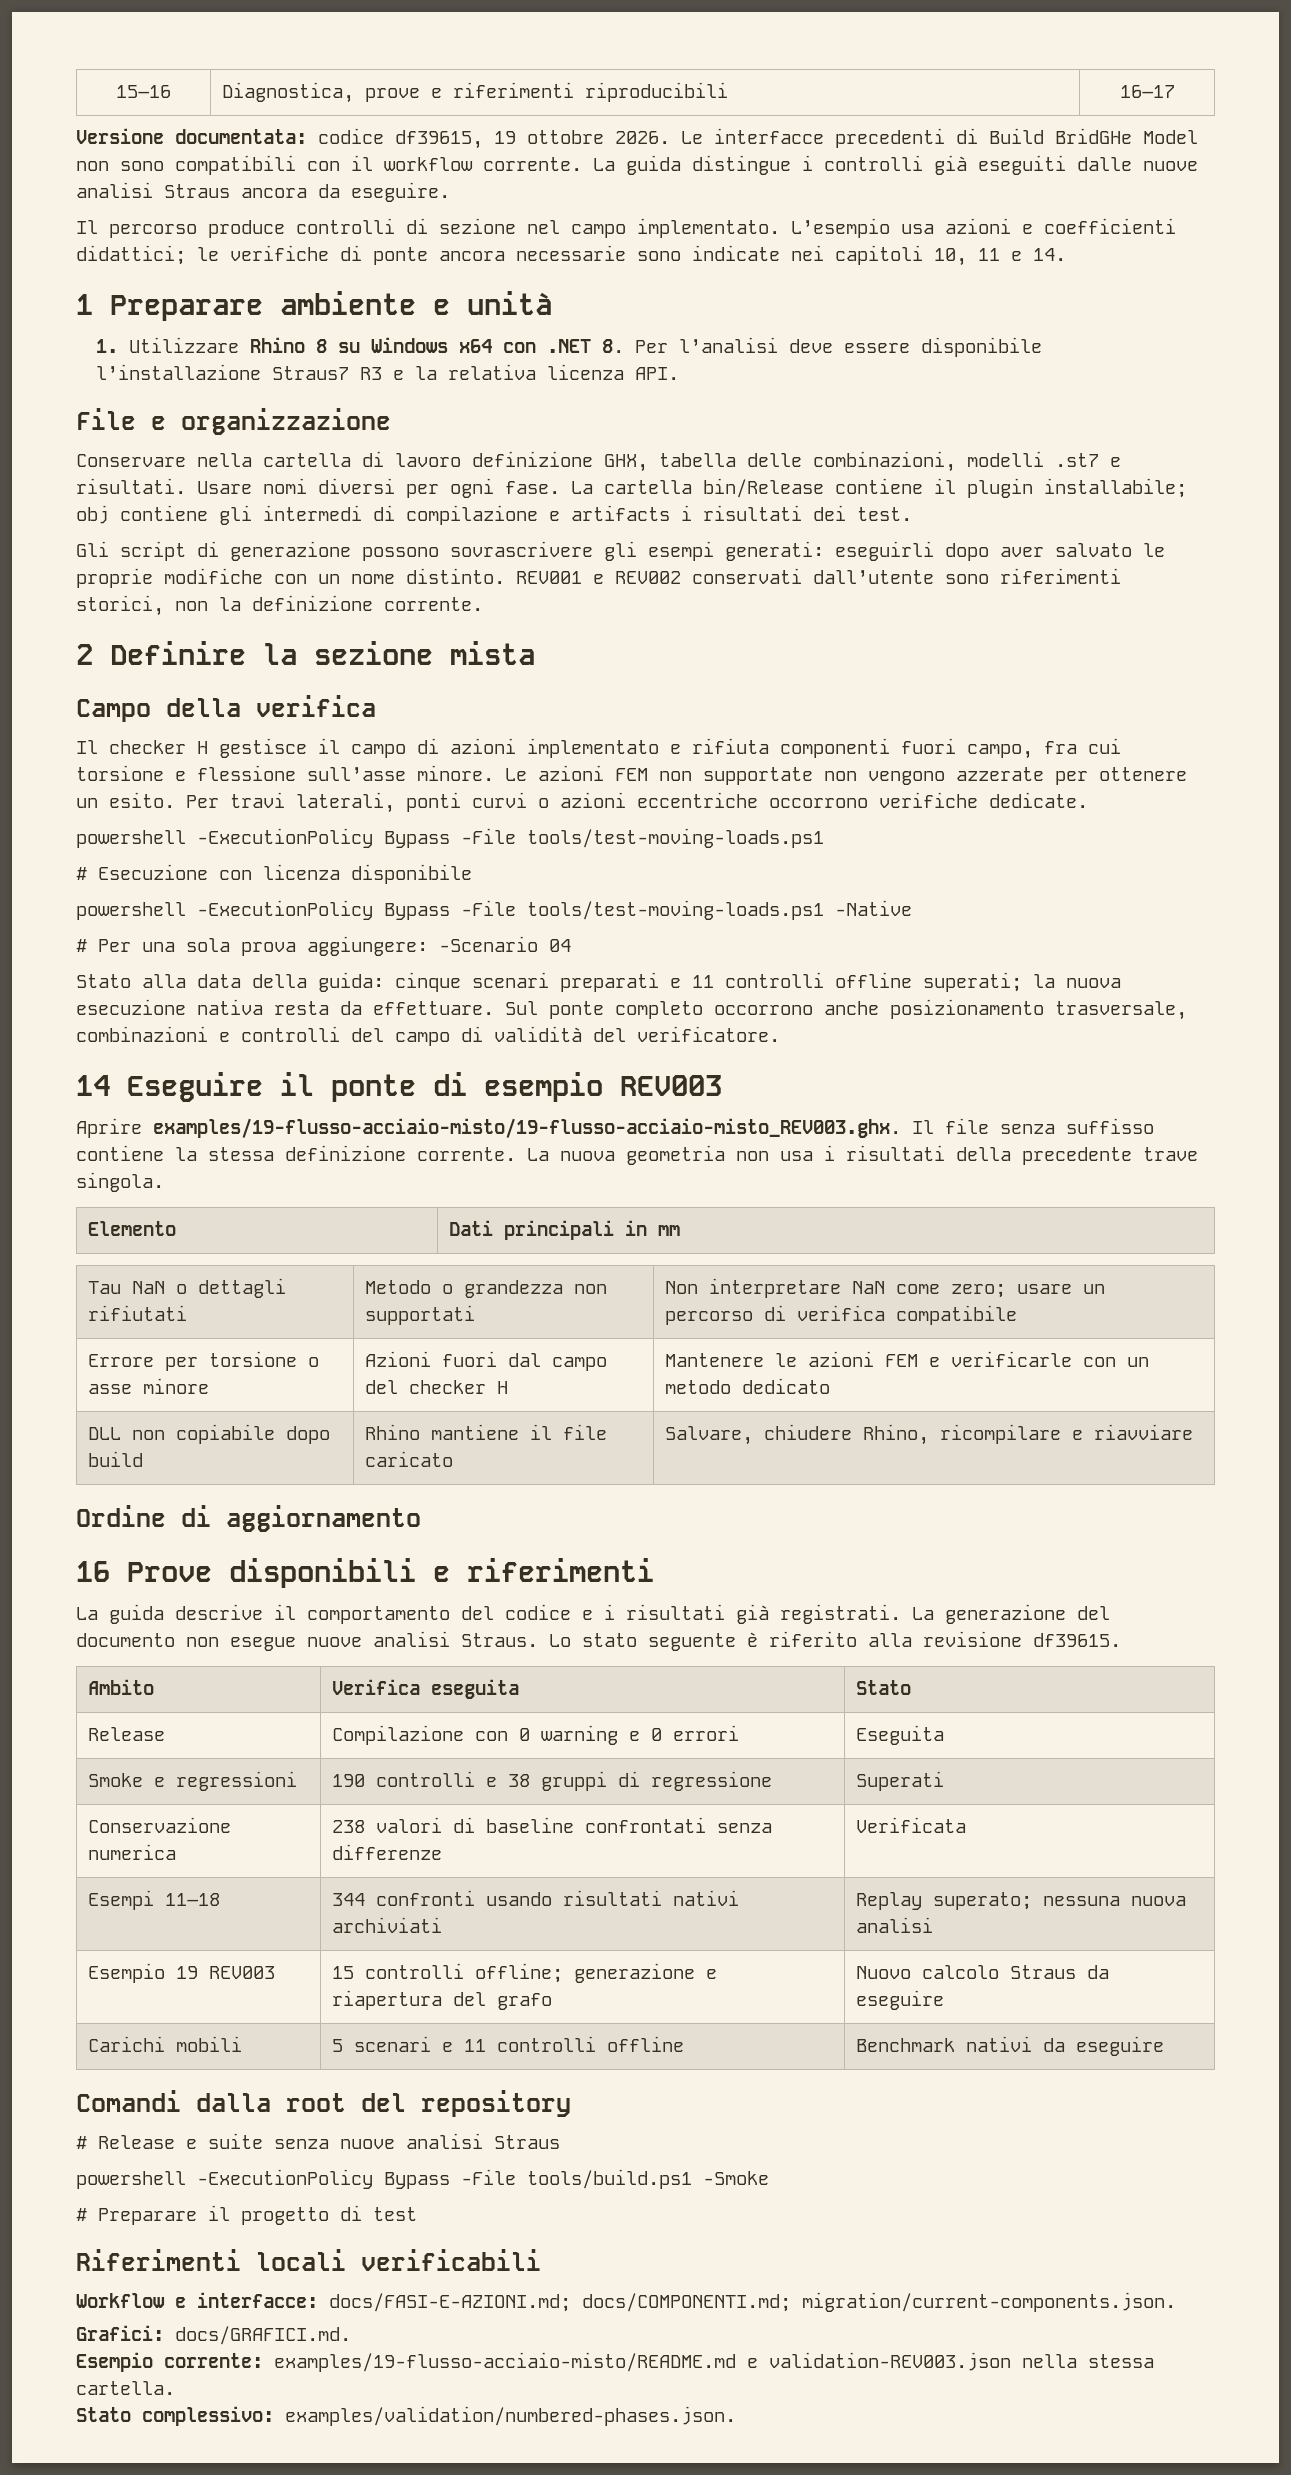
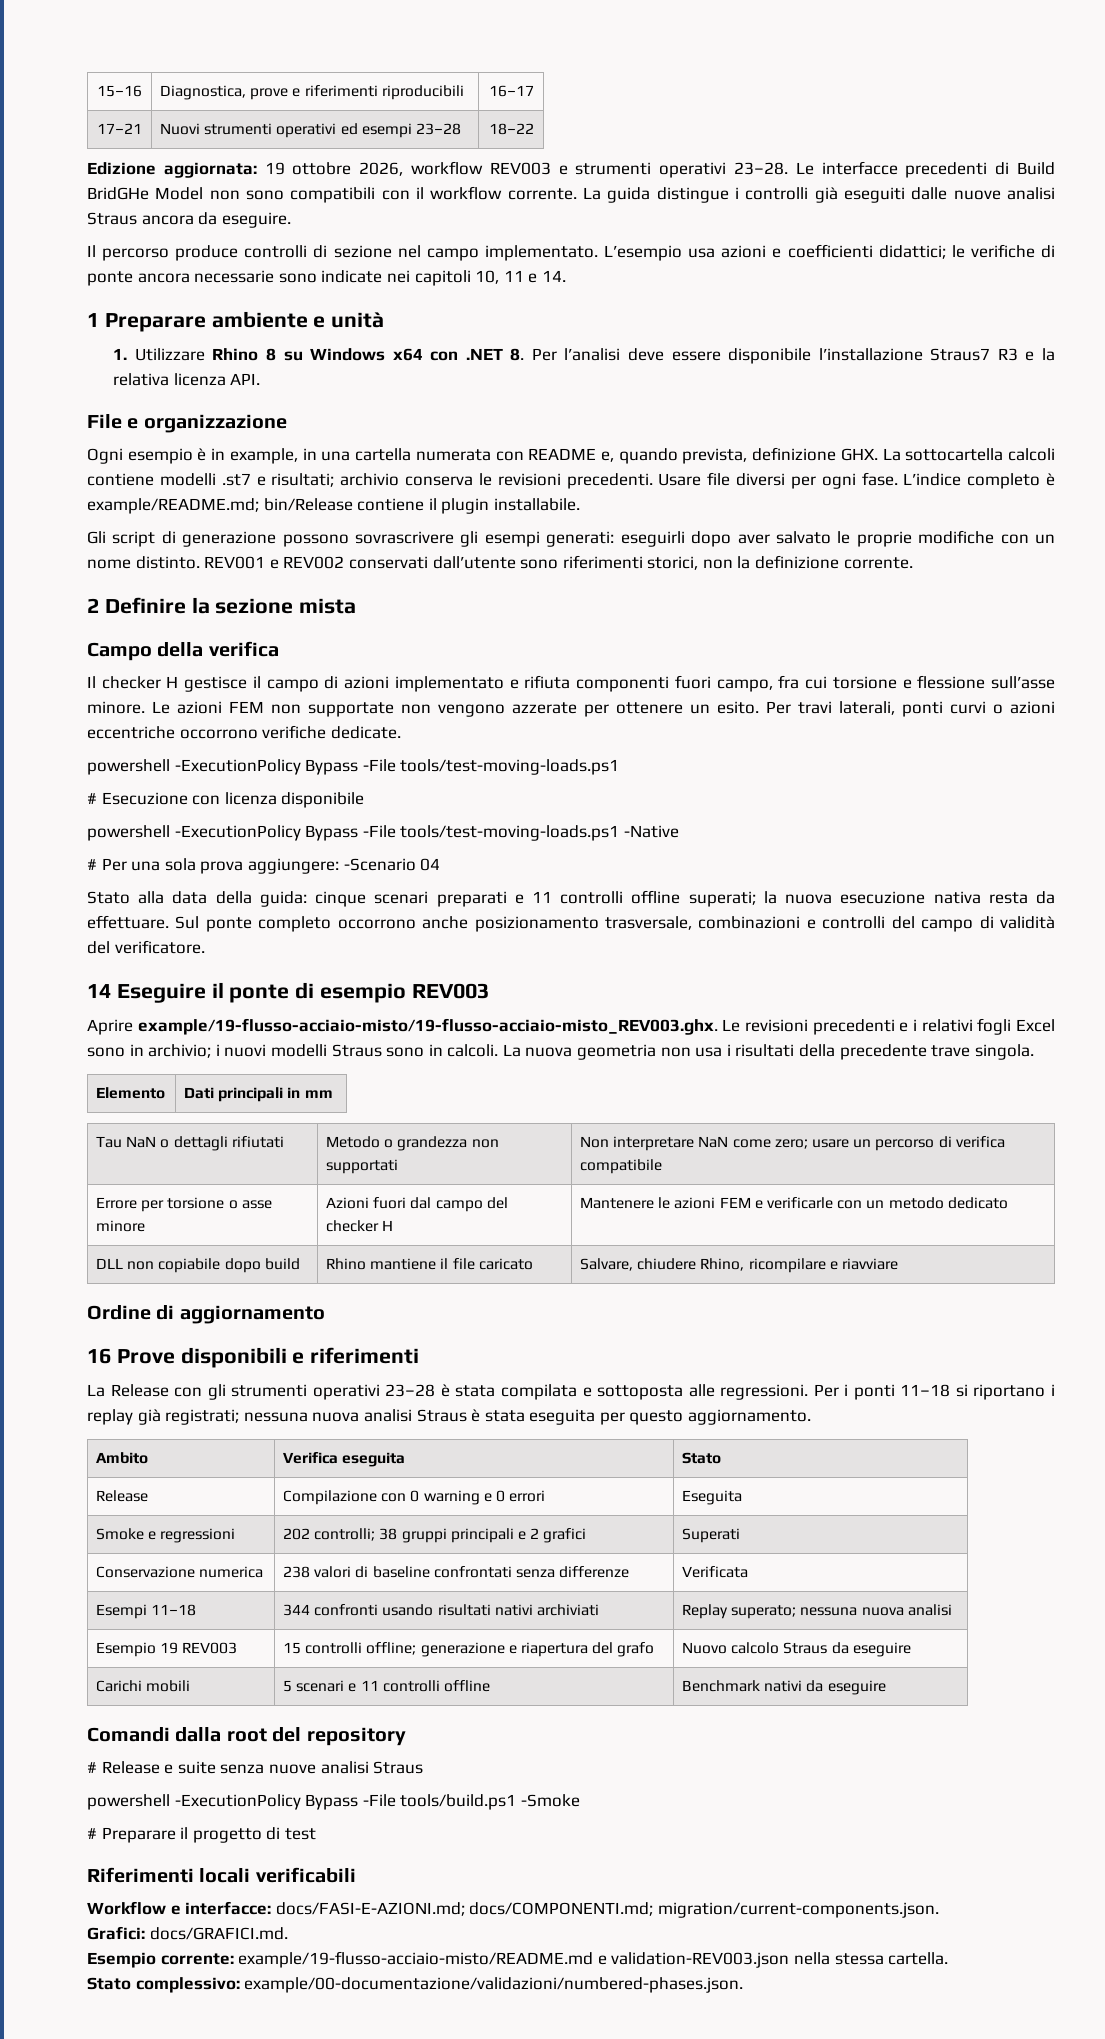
- Versione documentata: codice df39615, 19 ottobre 2026.
+ 17–21 | Nuovi strumenti operativi ed esempi 23–28 | 18–22
+ Edizione aggiornata: 19 ottobre 2026, workflow REV003 e strumenti operativi 23–28.
- Conservare nella cartella di lavoro definizione GHX, tabella delle combinazioni, modelli .st7 e risultati. Usare nomi diversi per ogni fase. La cartella bin/Release contiene il plugin installabile; obj contiene gli intermedi di compilazione e artifacts i risultati dei test.
+ Ogni esempio è in example, in una cartella numerata con README e, quando prevista, definizione GHX. La sottocartella calcoli contiene modelli .st7 e risultati; archivio conserva le revisioni precedenti. Usare file diversi per ogni fase. L’indice completo è example/README.md; bin/Release contiene il plugin installabile.
- Aprire examples/19-flusso-acciaio-misto/19-flusso-acciaio-misto_REV003.ghx. Il file senza suffisso contiene la stessa definizione corrente.
+ Aprire example/19-flusso-acciaio-misto/19-flusso-acciaio-misto_REV003.ghx. Le revisioni precedenti e i relativi fogli Excel sono in archivio; i nuovi modelli Straus sono in calcoli.
- La guida descrive il comportamento del codice e i risultati già registrati. La generazione del documento non esegue nuove analisi Straus. Lo stato seguente è riferito alla revisione df39615.
+ La Release con gli strumenti operativi 23–28 è stata compilata e sottoposta alle regressioni. Per i ponti 11–18 si riportano i replay già registrati; nessuna nuova analisi Straus è stata eseguita per questo aggiornamento.
- Smoke e regressioni | 190 controlli e 38 gruppi di regressione | Superati
+ Smoke e regressioni | 202 controlli; 38 gruppi principali e 2 grafici | Superati
- Esempio corrente: examples/19-flusso-acciaio-misto/README.md e validation-REV003.json nella stessa cartella.
+ Esempio corrente: example/19-flusso-acciaio-misto/README.md e validation-REV003.json nella stessa cartella.
- Stato complessivo: examples/validation/numbered-phases.json.
+ Stato complessivo: example/00-documentazione/validazioni/numbered-phases.json.

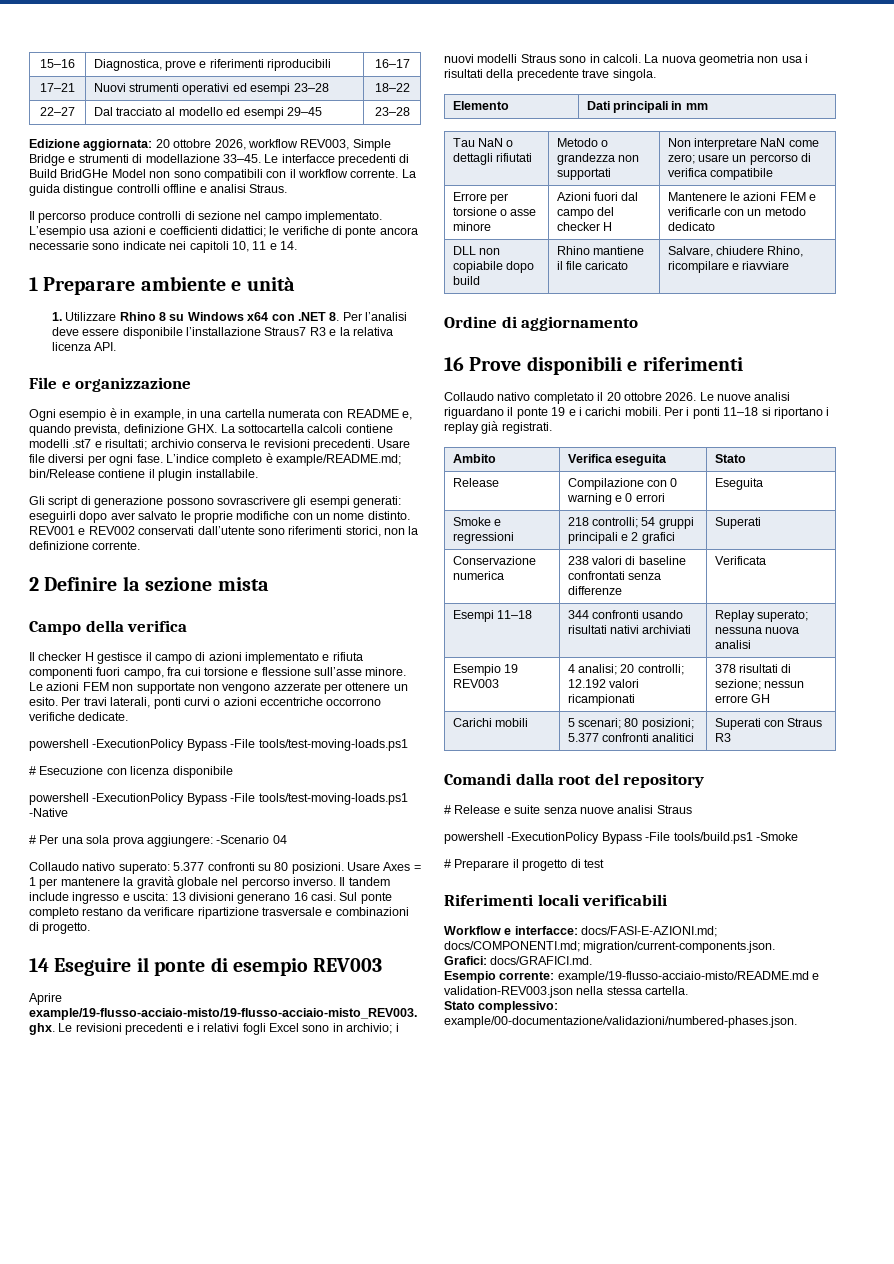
+ 22–27 | Dal tracciato al modello ed esempi 29–45 | 23–28
- Edizione aggiornata: 19 ottobre 2026, workflow REV003 e strumenti operativi 23–28.
+ Edizione aggiornata: 20 ottobre 2026, workflow REV003, Simple Bridge e strumenti di modellazione 33–45.
- La guida distingue i controlli già eseguiti dalle nuove analisi Straus ancora da eseguire.
+ La guida distingue controlli offline e analisi Straus.
- Stato alla data della guida: cinque scenari preparati e 11 controlli offline superati; la nuova esecuzione nativa resta da effettuare. Sul ponte completo occorrono anche posizionamento trasversale, combinazioni e controlli del campo di validità del verificatore.
+ Collaudo nativo superato: 5.377 confronti su 80 posizioni. Usare Axes = 1 per mantenere la gravità globale nel percorso inverso. Il tandem include ingresso e uscita: 13 divisioni generano 16 casi. Sul ponte completo restano da verificare ripartizione trasversale e combinazioni di progetto.
- La Release con gli strumenti operativi 23–28 è stata compilata e sottoposta alle regressioni.
+ Collaudo nativo completato il 20 ottobre 2026. Le nuove analisi riguardano il ponte 19 e i carichi mobili.
- Per i ponti 11–18 si riportano i replay già registrati; nessuna nuova analisi Straus è stata eseguita per questo aggiornamento.
+ Per i ponti 11–18 si riportano i replay già registrati.
- Smoke e regressioni | 202 controlli; 38 gruppi principali e 2 grafici | Superati
+ Smoke e regressioni | 218 controlli; 54 gruppi principali e 2 grafici | Superati
- Esempio 19 REV003 | 15 controlli offline; generazione e riapertura del grafo | Nuovo calcolo Straus da eseguire
- Carichi mobili | 5 scenari e 11 controlli offline | Benchmark nativi da eseguire
+ Esempio 19 REV003 | 4 analisi; 20 controlli; 12.192 valori ricampionati | 378 risultati di sezione; nessun errore GH
+ Carichi mobili | 5 scenari; 80 posizioni; 5.377 confronti analitici | Superati con Straus R3

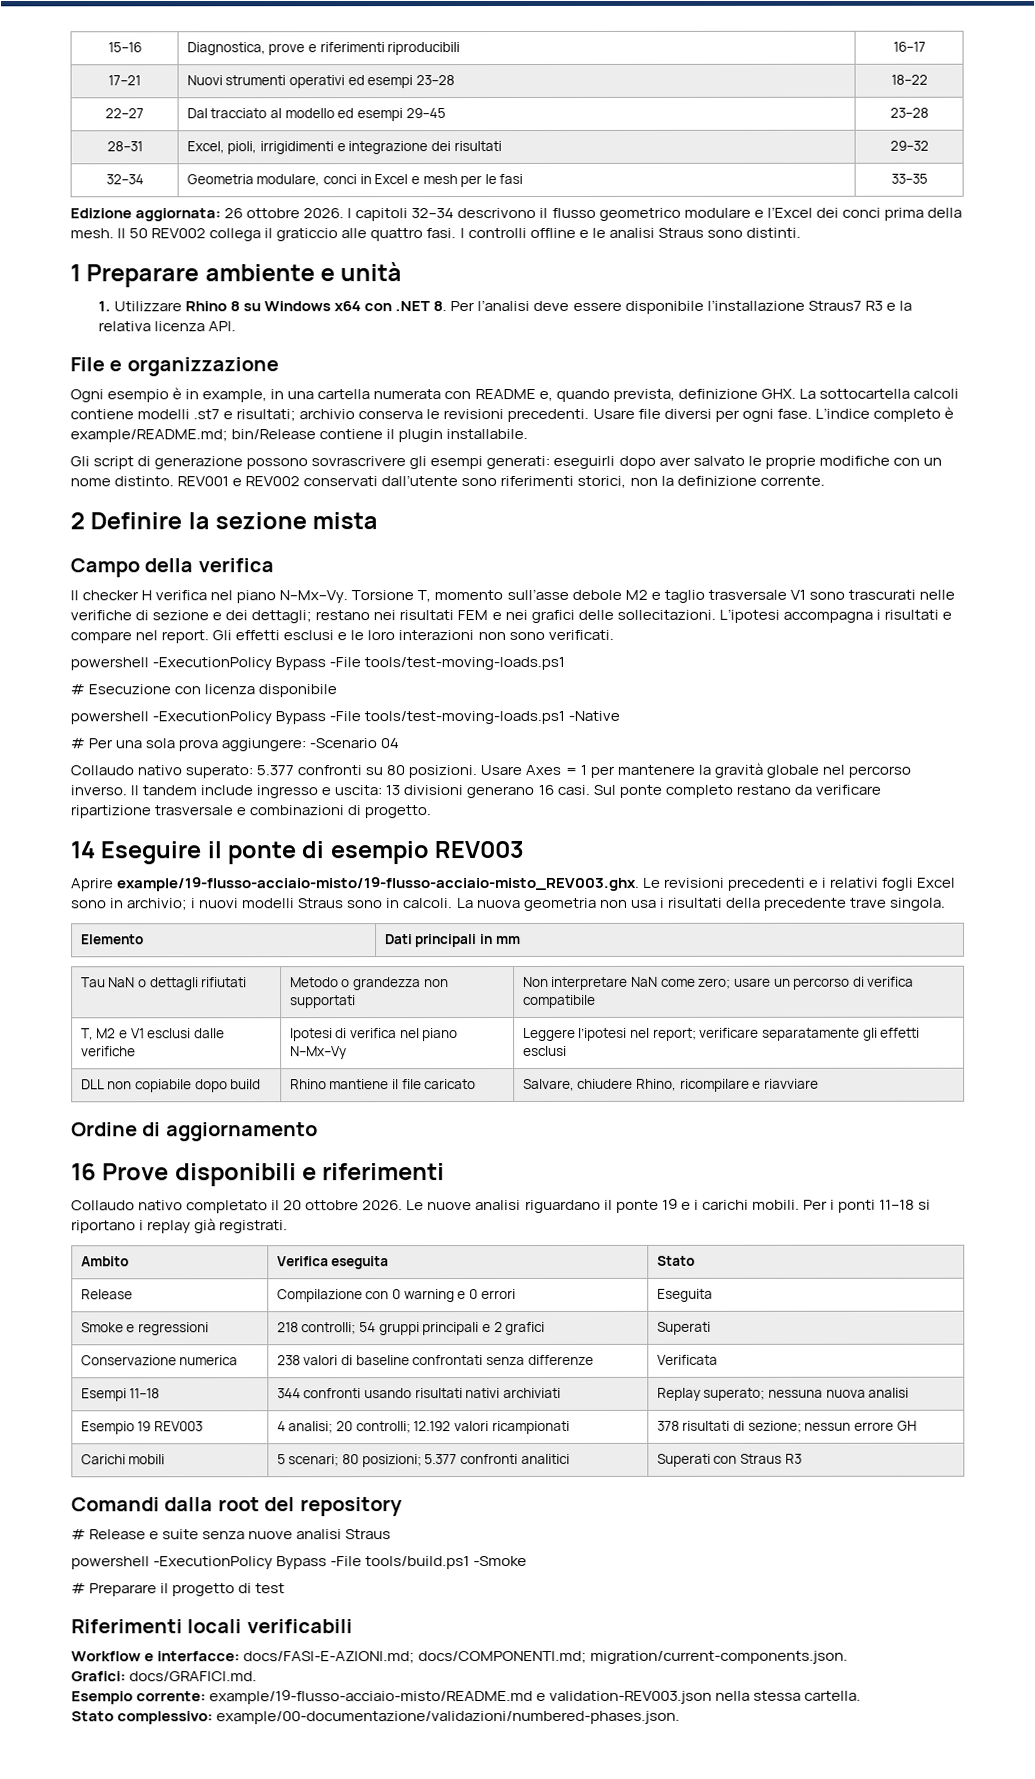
- Edizione aggiornata: 20 ottobre 2026, workflow REV003, Simple Bridge e strumenti di modellazione 33–45. Le interfacce precedenti di Build BridGHe Model non sono compatibili con il workflow corrente. La guida distingue controlli offline e analisi Straus.
- Il percorso produce controlli di sezione nel campo implementato. L’esempio usa azioni e coefficienti didattici; le verifiche di ponte ancora necessarie sono indicate nei capitoli 10, 11 e 14.
+ 28–31 | Excel, pioli, irrigidimenti e integrazione dei risultati | 29–32
+ 32–34 | Geometria modulare, conci in Excel e mesh per le fasi | 33–35
+ Edizione aggiornata: 26 ottobre 2026. I capitoli 32–34 descrivono il flusso geometrico modulare e l’Excel dei conci prima della mesh. Il 50 REV002 collega il graticcio alle quattro fasi. I controlli offline e le analisi Straus sono distinti.
- Il checker H gestisce il campo di azioni implementato e rifiuta componenti fuori campo, fra cui torsione e flessione sull’asse minore. Le azioni FEM non supportate non vengono azzerate per ottenere un esito. Per travi laterali, ponti curvi o azioni eccentriche occorrono verifiche dedicate.
+ Il checker H verifica nel piano N–Mx–Vy. Torsione T, momento sull’asse debole M2 e taglio trasversale V1 sono trascurati nelle verifiche di sezione e dei dettagli; restano nei risultati FEM e nei grafici delle sollecitazioni. L’ipotesi accompagna i risultati e compare nel report. Gli effetti esclusi e le loro interazioni non sono verificati.
- Errore per torsione o asse minore | Azioni fuori dal campo del checker H | Mantenere le azioni FEM e verificarle con un metodo dedicato
+ T, M2 e V1 esclusi dalle verifiche | Ipotesi di verifica nel piano N–Mx–Vy | Leggere l’ipotesi nel report; verificare separatamente gli effetti esclusi

